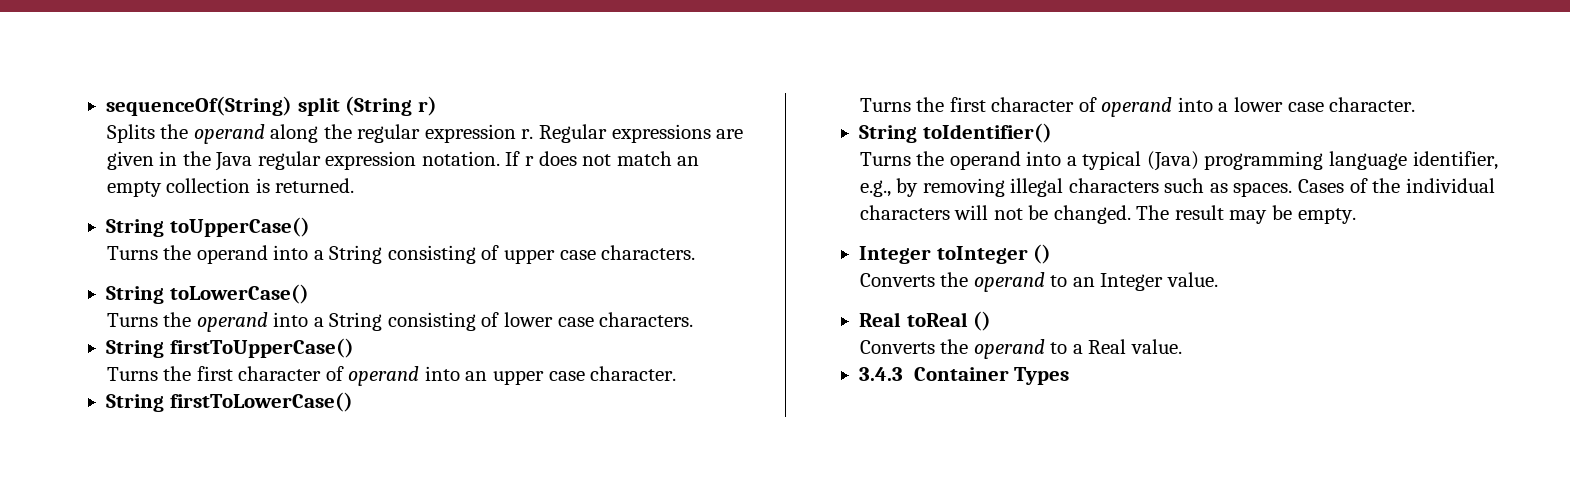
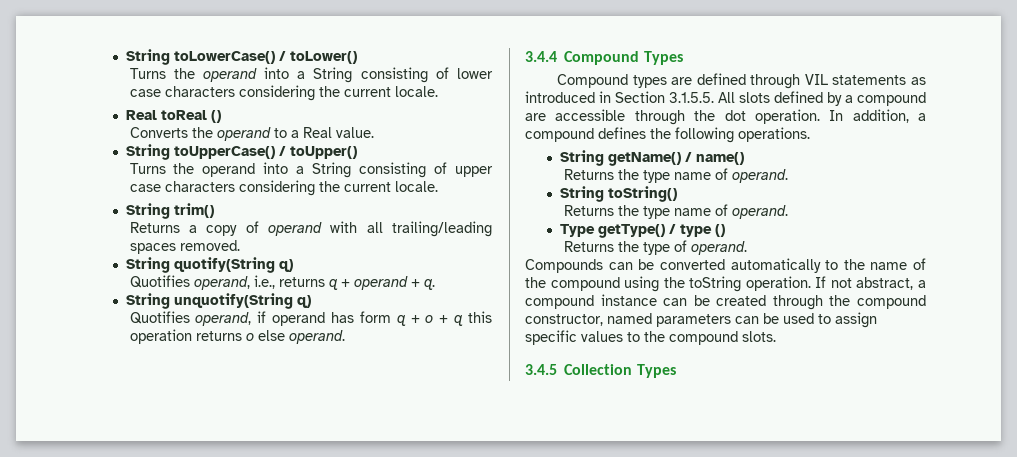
- sequenceOf(String) split (String r)
- Splits the operand along the regular expression r. Regular expressions are given in the Java regular expression notation. If r does not match an empty collection is returned.
- String toUpperCase()
- Turns the operand into a String consisting of upper case characters.
- String toLowerCase()
+ String toLowerCase() / toLower()
- Turns the operand into a String consisting of lower case characters.
- String firstToUpperCase()
- Turns the first character of operand into an upper case character.
- String firstToLowerCase()
- Turns the first character of operand into a lower case character.
- String toIdentifier()
- Turns the operand into a typical (Java) programming language identifier, e.g., by removing illegal characters such as spaces. Cases of the individual characters will not be changed. The result may be empty.
- Integer toInteger ()
- Converts the operand to an Integer value.
+ Turns the operand into a String consisting of lower case characters considering the current locale.
- 3.4.3 Container Types
+ String toUpperCase() / toUpper()
+ Turns the operand into a String consisting of upper case characters considering the current locale.
+ String trim()
+ Returns a copy of operand with all trailing/leading spaces removed.
+ String quotify(String q)
+ Quotifies operand, i.e., returns q + operand + q.
+ String unquotify(String q)
+ Quotifies operand, if operand has form q + o + q this operation returns o else operand.
+ 3.4.4 Compound Types
+ Compound types are defined through VIL statements as introduced in Section 3.1.5.5. All slots defined by a compound are accessible through the dot operation. In addition, a compound defines the following operations.
+ String getName() / name()
+ Returns the type name of operand.
+ String toString()
+ Returns the type name of operand.
+ Type getType() / type ()
+ Returns the type of operand.
+ Compounds can be converted automatically to the name of the compound using the toString operation. If not abstract, a compound instance can be created through the compound constructor, named parameters can be used to assign specific values to the compound slots.
+ 3.4.5 Collection Types

